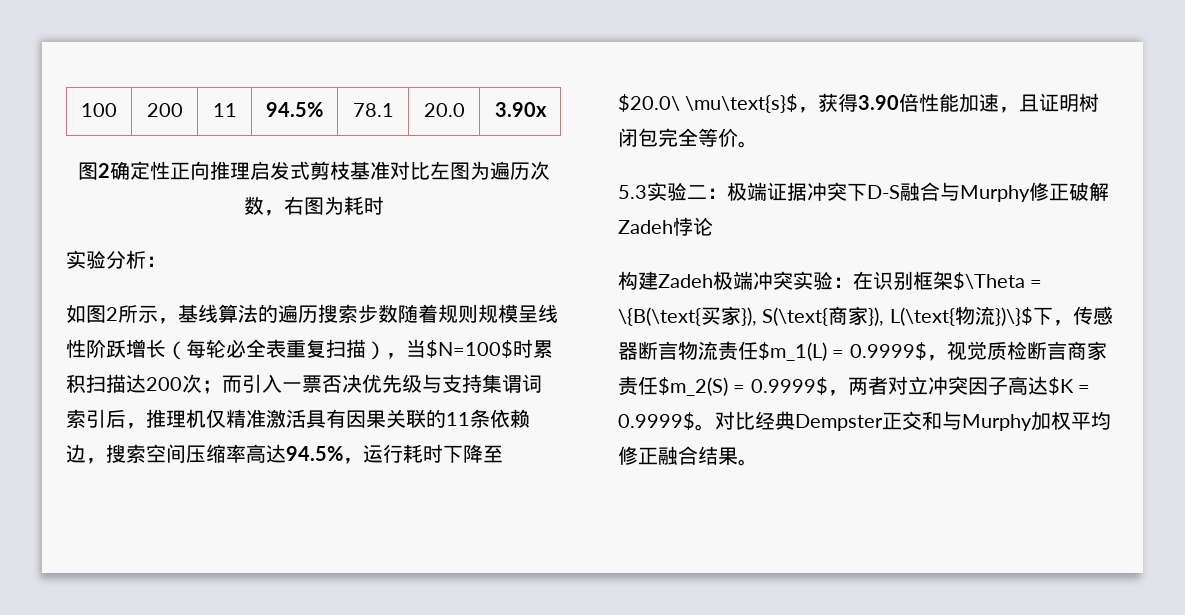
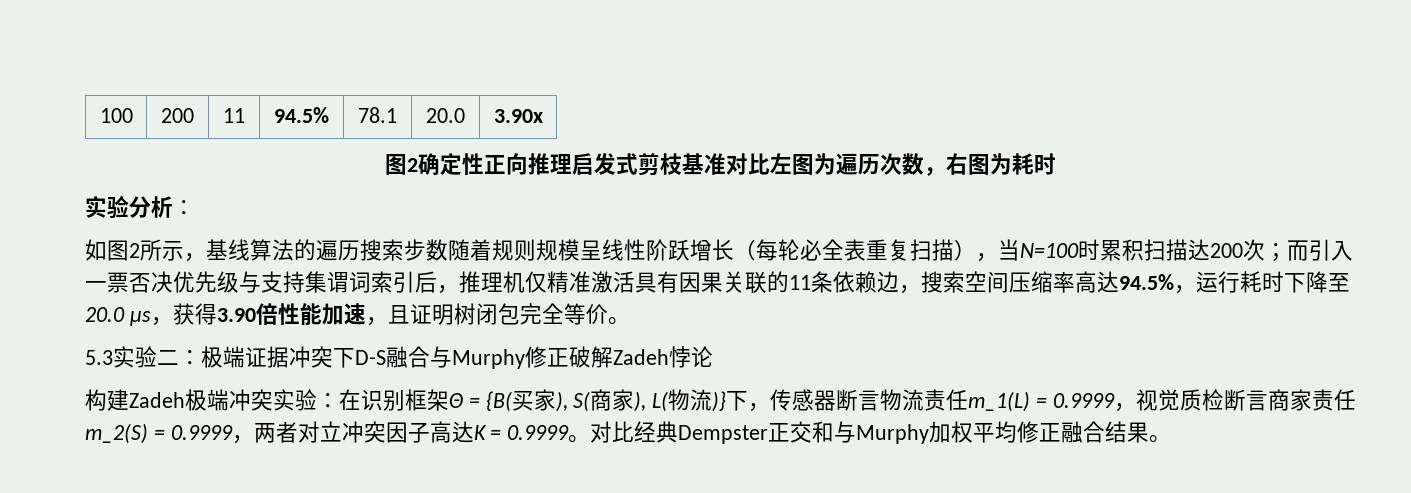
- 如图2所示，基线算法的遍历搜索步数随着规则规模呈线性阶跃增长（每轮必全表重复扫描），当$N=100$时累积扫描达200次；
+ 如图2所示，基线算法的遍历搜索步数随着规则规模呈线性阶跃增长（每轮必全表重复扫描），当N=100时累积扫描达200次；
- 而引入一票否决优先级与支持集谓词索引后，推理机仅精准激活具有因果关联的11条依赖边，搜索空间压缩率高达94.5%，运行耗时下降至$20.0\ \mu\text{s}$，获得3.90倍性能加速，且证明树闭包完全等价。
+ 而引入一票否决优先级与支持集谓词索引后，推理机仅精准激活具有因果关联的11条依赖边，搜索空间压缩率高达94.5%，运行耗时下降至20.0 μs，获得3.90倍性能加速，且证明树闭包完全等价。
- 构建Zadeh极端冲突实验：在识别框架$\Theta = \{B(\text{买家}), S(\text{商家}), L(\text{物流})\}$下，传感器断言物流责任$m_1(L) = 0.9999$，视觉质检断言商家责任$m_2(S) = 0.9999$，两者对立冲突因子高达$K = 0.9999$。
+ 构建Zadeh极端冲突实验：在识别框架Θ = {B(买家), S(商家), L(物流)}下，传感器断言物流责任m_1(L) = 0.9999，视觉质检断言商家责任m_2(S) = 0.9999，两者对立冲突因子高达K = 0.9999。

